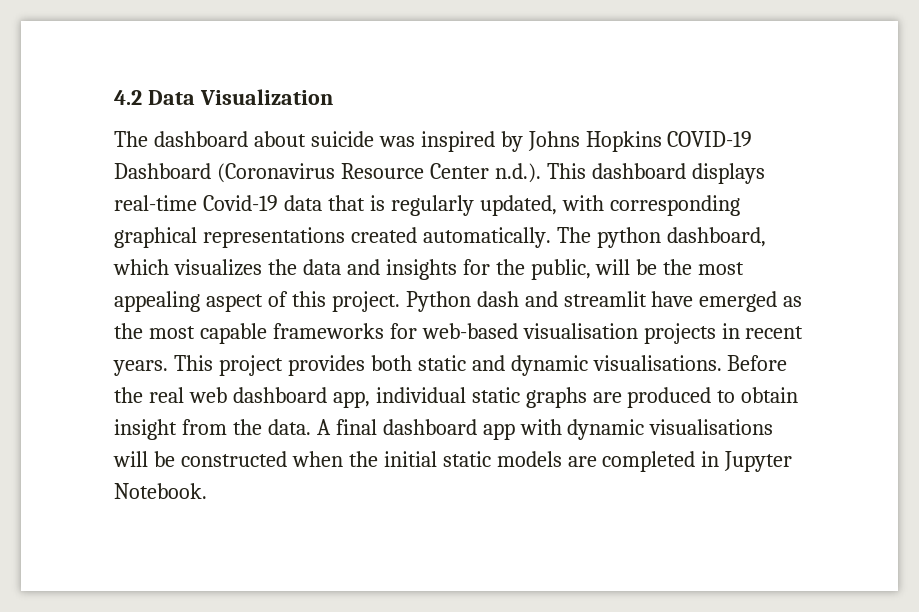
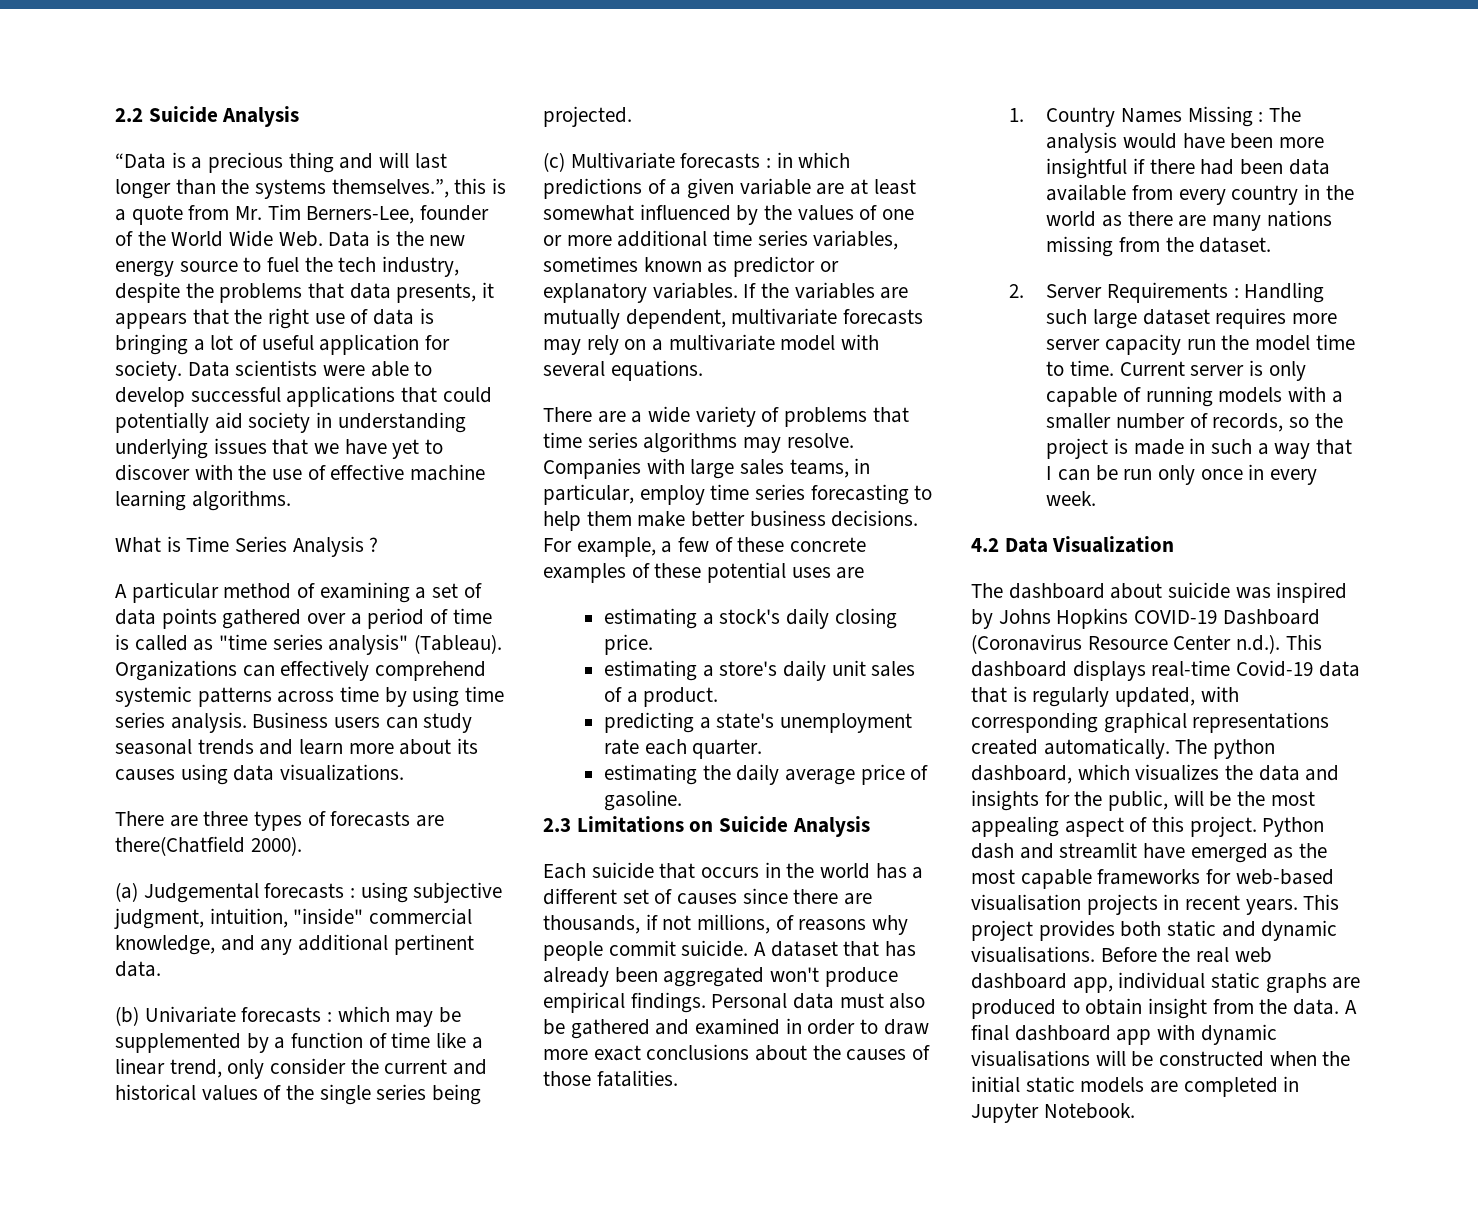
+ 2.2 Suicide Analysis
+ “Data is a precious thing and will last longer than the systems themselves.”, this is a quote from Mr. Tim Berners-Lee, founder of the World Wide Web. Data is the new energy source to fuel the tech industry, despite the problems that data presents, it appears that the right use of data is bringing a lot of useful application for society. Data scientists were able to develop successful applications that could potentially aid society in understanding underlying issues that we have yet to discover with the use of effective machine learning algorithms.
+ What is Time Series Analysis ?
+ A particular method of examining a set of data points gathered over a period of time is called as "time series analysis" (Tableau). Organizations can effectively comprehend systemic patterns across time by using time series analysis. Business users can study seasonal trends and learn more about its causes using data visualizations.
+ There are three types of forecasts are there(Chatfield 2000).
+ (a) Judgemental forecasts : using subjective judgment, intuition, "inside" commercial knowledge, and any additional pertinent data.
+ (b) Univariate forecasts : which may be supplemented by a function of time like a linear trend, only consider the current and historical values of the single series being projected.
+ (c) Multivariate forecasts : in which predictions of a given variable are at least somewhat influenced by the values of one or more additional time series variables, sometimes known as predictor or explanatory variables. If the variables are mutually dependent, multivariate forecasts may rely on a multivariate model with several equations.
+ There are a wide variety of problems that time series algorithms may resolve. Companies with large sales teams, in particular, employ time series forecasting to help them make better business decisions. For example, a few of these concrete examples of these potential uses are
+ estimating a stock's daily closing price.
+ estimating a store's daily unit sales of a product.
+ predicting a state's unemployment rate each quarter.
+ estimating the daily average price of gasoline.
+ 2.3 Limitations on Suicide Analysis
+ Each suicide that occurs in the world has a different set of causes since there are thousands, if not millions, of reasons why people commit suicide. A dataset that has already been aggregated won't produce empirical findings. Personal data must also be gathered and examined in order to draw more exact conclusions about the causes of those fatalities.
+ 1. Country Names Missing : The analysis would have been more insightful if there had been data available from every country in the world as there are many nations missing from the dataset.
+ 2. Server Requirements : Handling such large dataset requires more server capacity run the model time to time. Current server is only capable of running models with a smaller number of records, so the project is made in such a way that I can be run only once in every week.

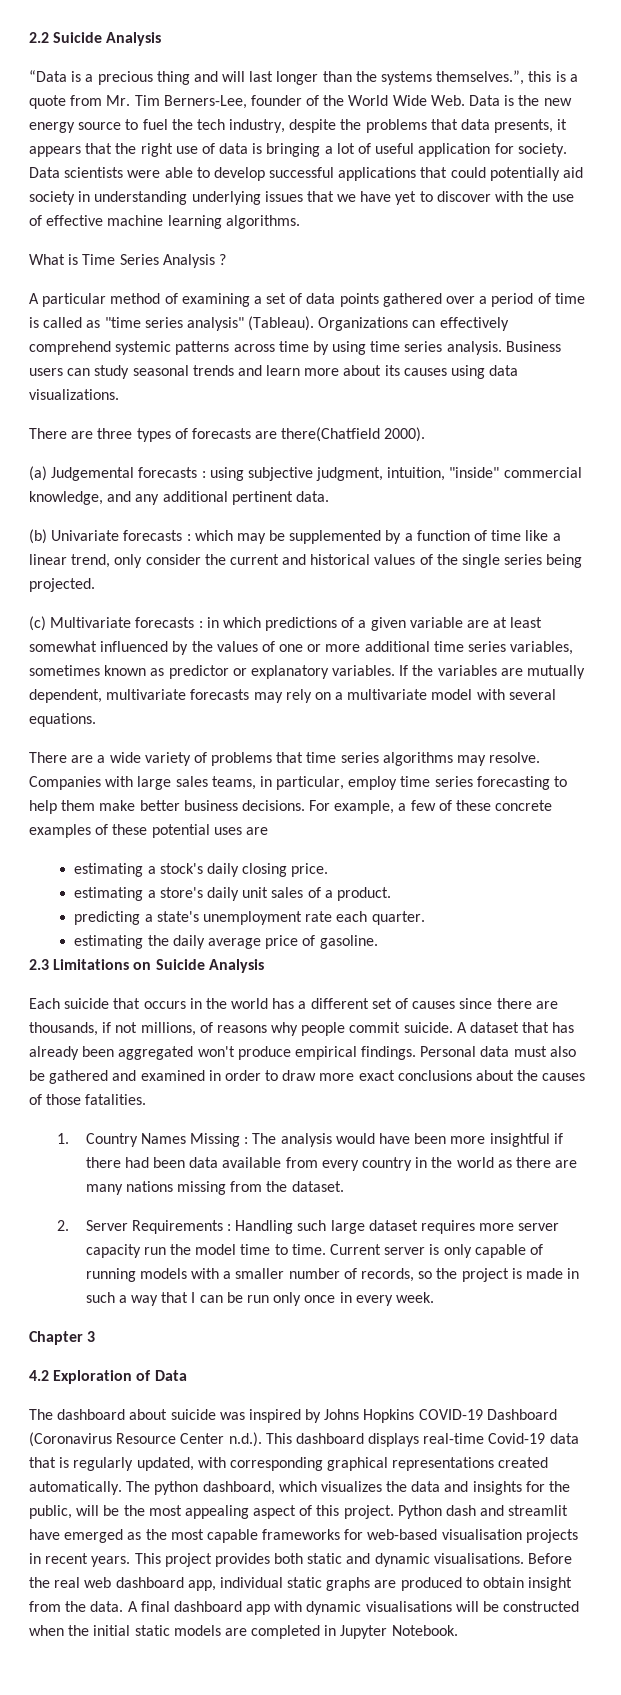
+ Chapter 3
- 4.2 Data Visualization
+ 4.2 Exploration of Data

